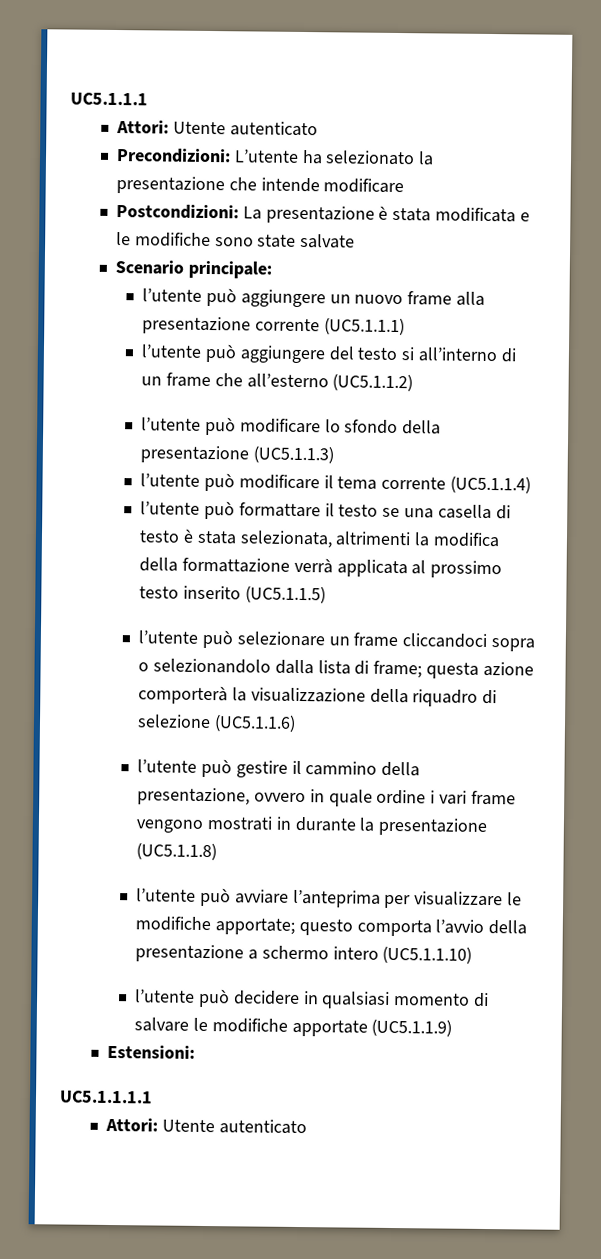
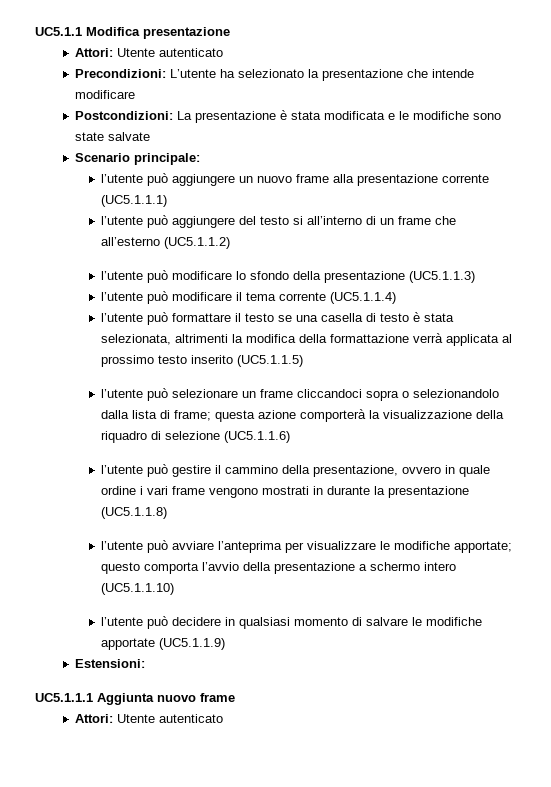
- UC5.1.1.1
+ UC5.1.1 Modifica presentazione
- UC5.1.1.1.1
+ UC5.1.1.1 Aggiunta nuovo frame

